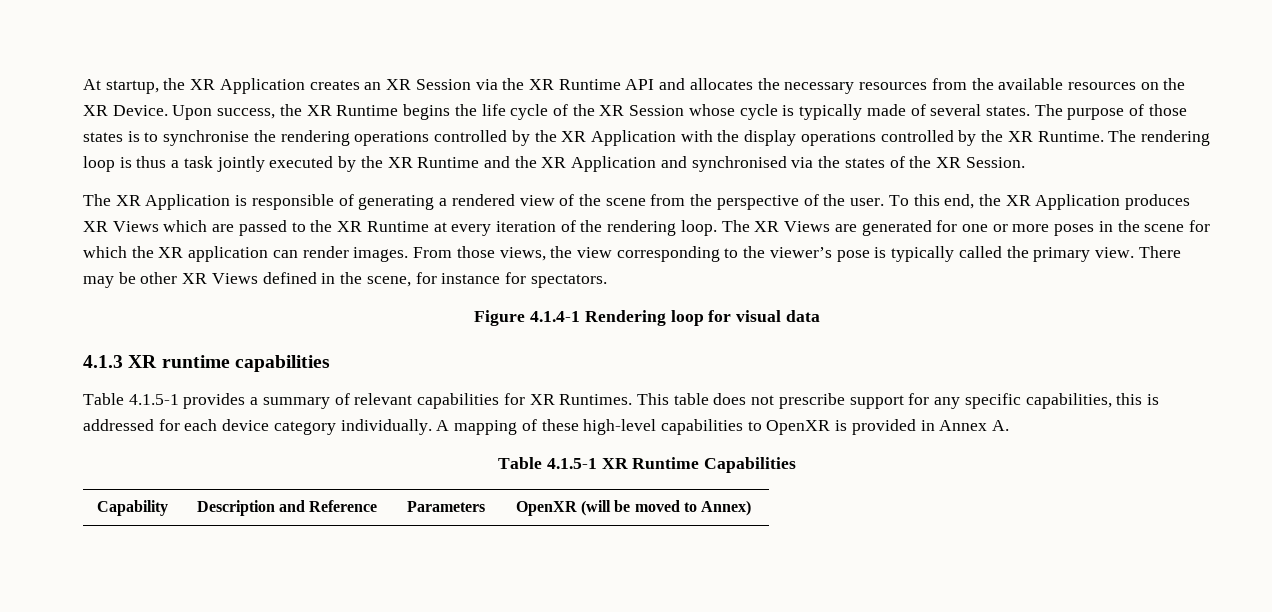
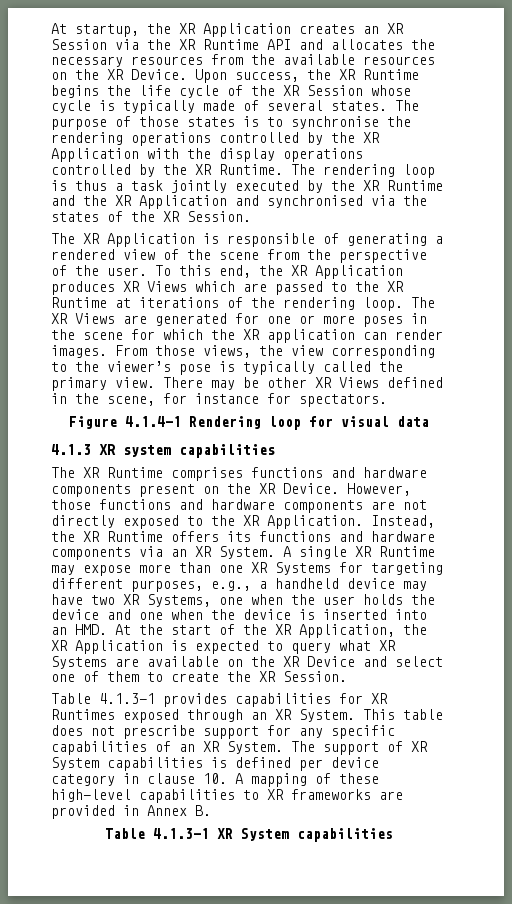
- To this end, the XR Application produces XR Views which are passed to the XR Runtime at every iteration of the rendering loop.
+ To this end, the XR Application produces XR Views which are passed to the XR Runtime at iterations of the rendering loop.
- 4.1.3 XR runtime capabilities
+ 4.1.3 XR system capabilities
- Table 4.1.5-1 provides a summary of relevant capabilities for XR Runtimes.
+ The XR Runtime comprises functions and hardware components present on the XR Device. However, those functions and hardware components are not directly exposed to the XR Application. Instead, the XR Runtime offers its functions and hardware components via an XR System. A single XR Runtime may expose more than one XR Systems for targeting different purposes, e.g., a handheld device may have two XR Systems, one when the user holds the device and one when the device is inserted into an HMD. At the start of the XR Application, the XR Application is expected to query what XR Systems are available on the XR Device and select one of them to create the XR Session.
+ Table 4.1.3-1 provides capabilities for XR Runtimes exposed through an XR System.
- This table does not prescribe support for any specific capabilities, this is addressed for each device category individually. A mapping of these high-level capabilities to OpenXR is provided in Annex A.
- Table 4.1.5-1 XR Runtime Capabilities
- Capability | Description and Reference | Parameters | OpenXR (will be moved to Annex)
+ This table does not prescribe support for any specific capabilities of an XR System. The support of XR System capabilities is defined per device category in clause 10. A mapping of these high-level capabilities to XR frameworks are provided in Annex B.
+ Table 4.1.3-1 XR System capabilities

